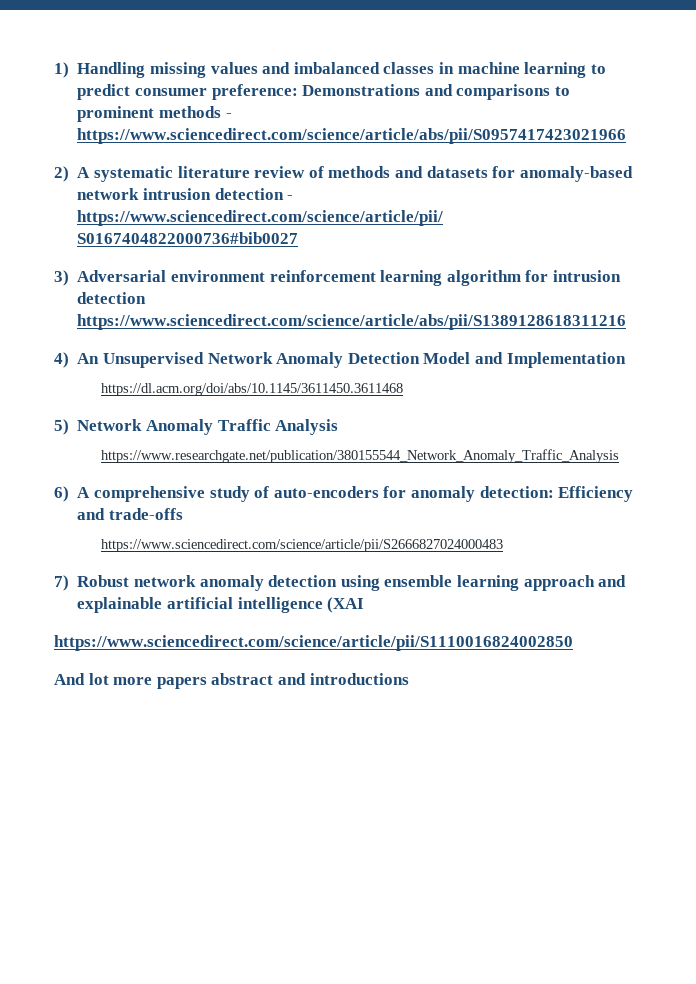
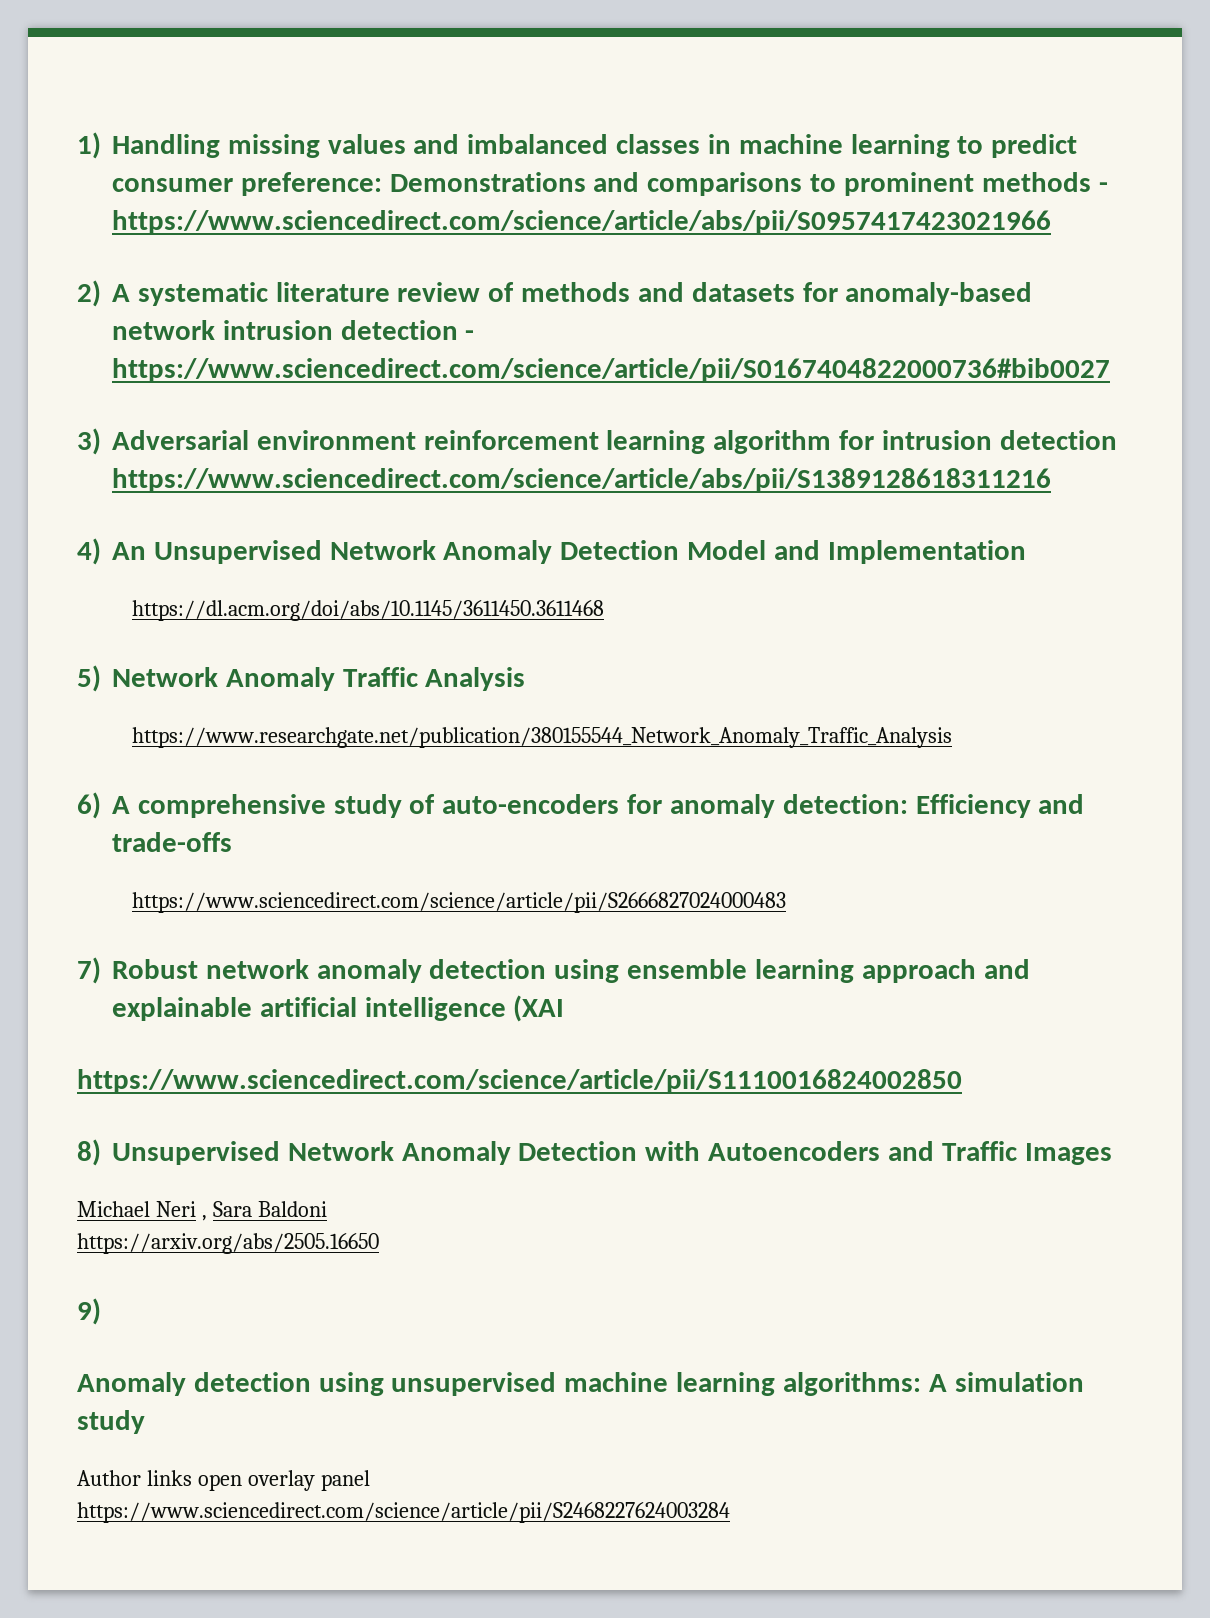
- And lot more papers abstract and introductions
+ 8) Unsupervised Network Anomaly Detection with Autoencoders and Traffic Images
+ Michael Neri , Sara Baldoni
+ https://arxiv.org/abs/2505.16650
+ 9)
+ Anomaly detection using unsupervised machine learning algorithms: A simulation study
+ Author links open overlay panel
+ https://www.sciencedirect.com/science/article/pii/S2468227624003284

